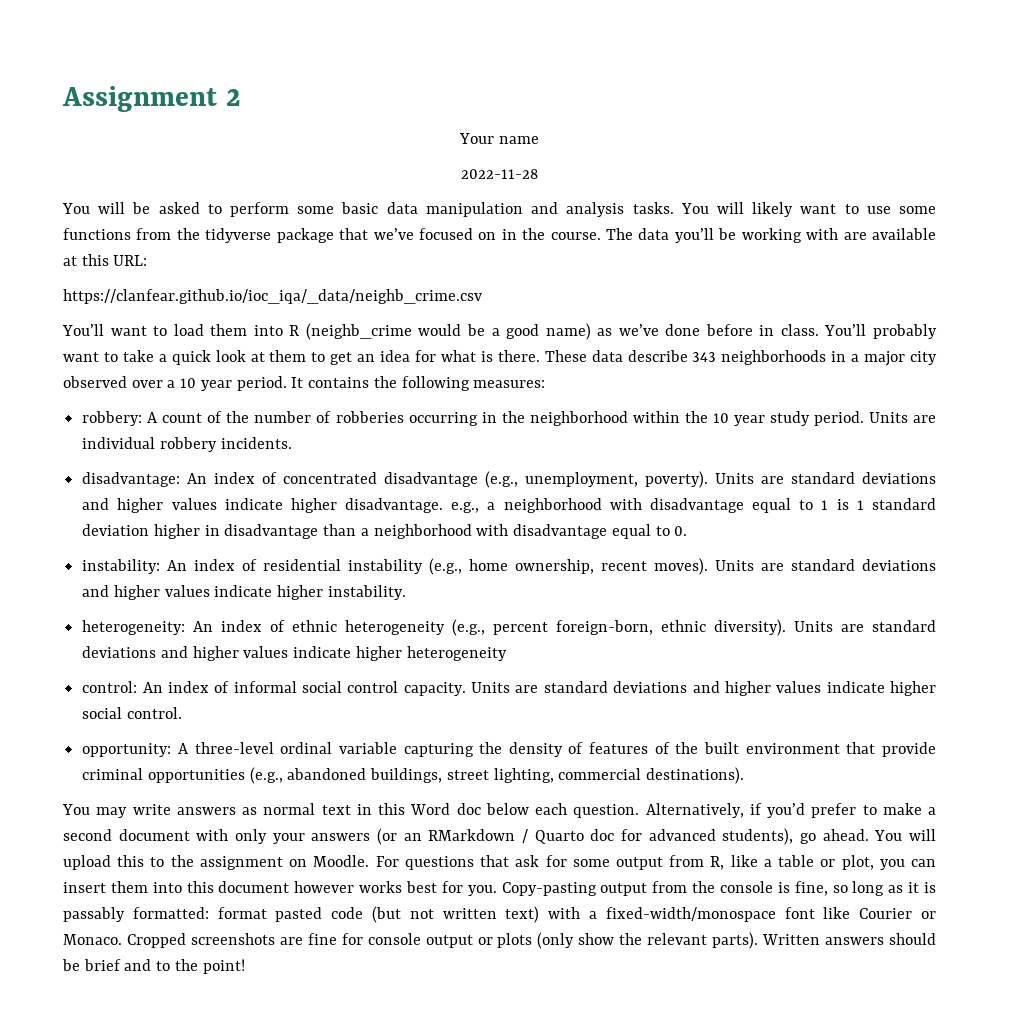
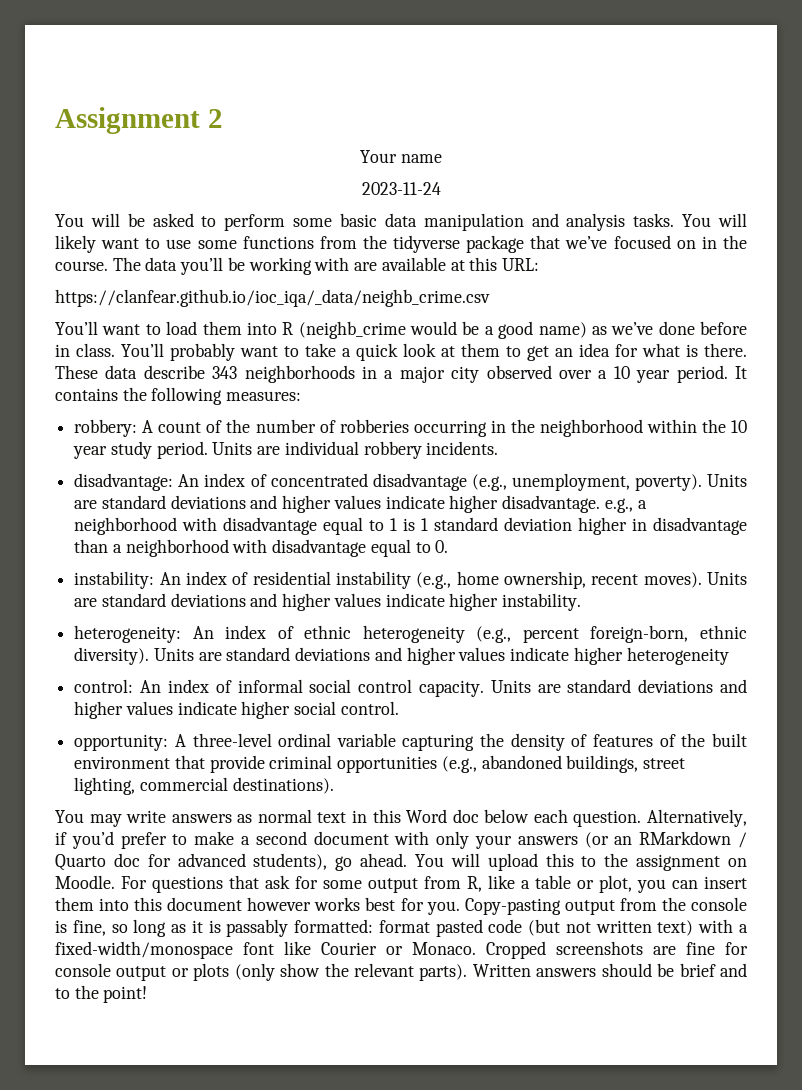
- 2022-11-28
+ 2023-11-24

